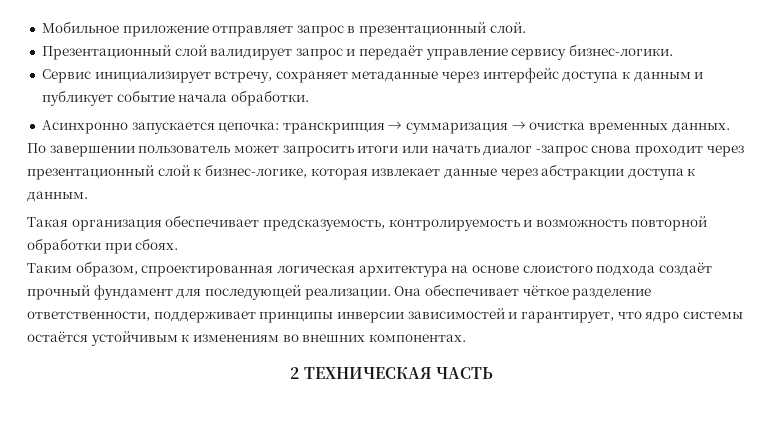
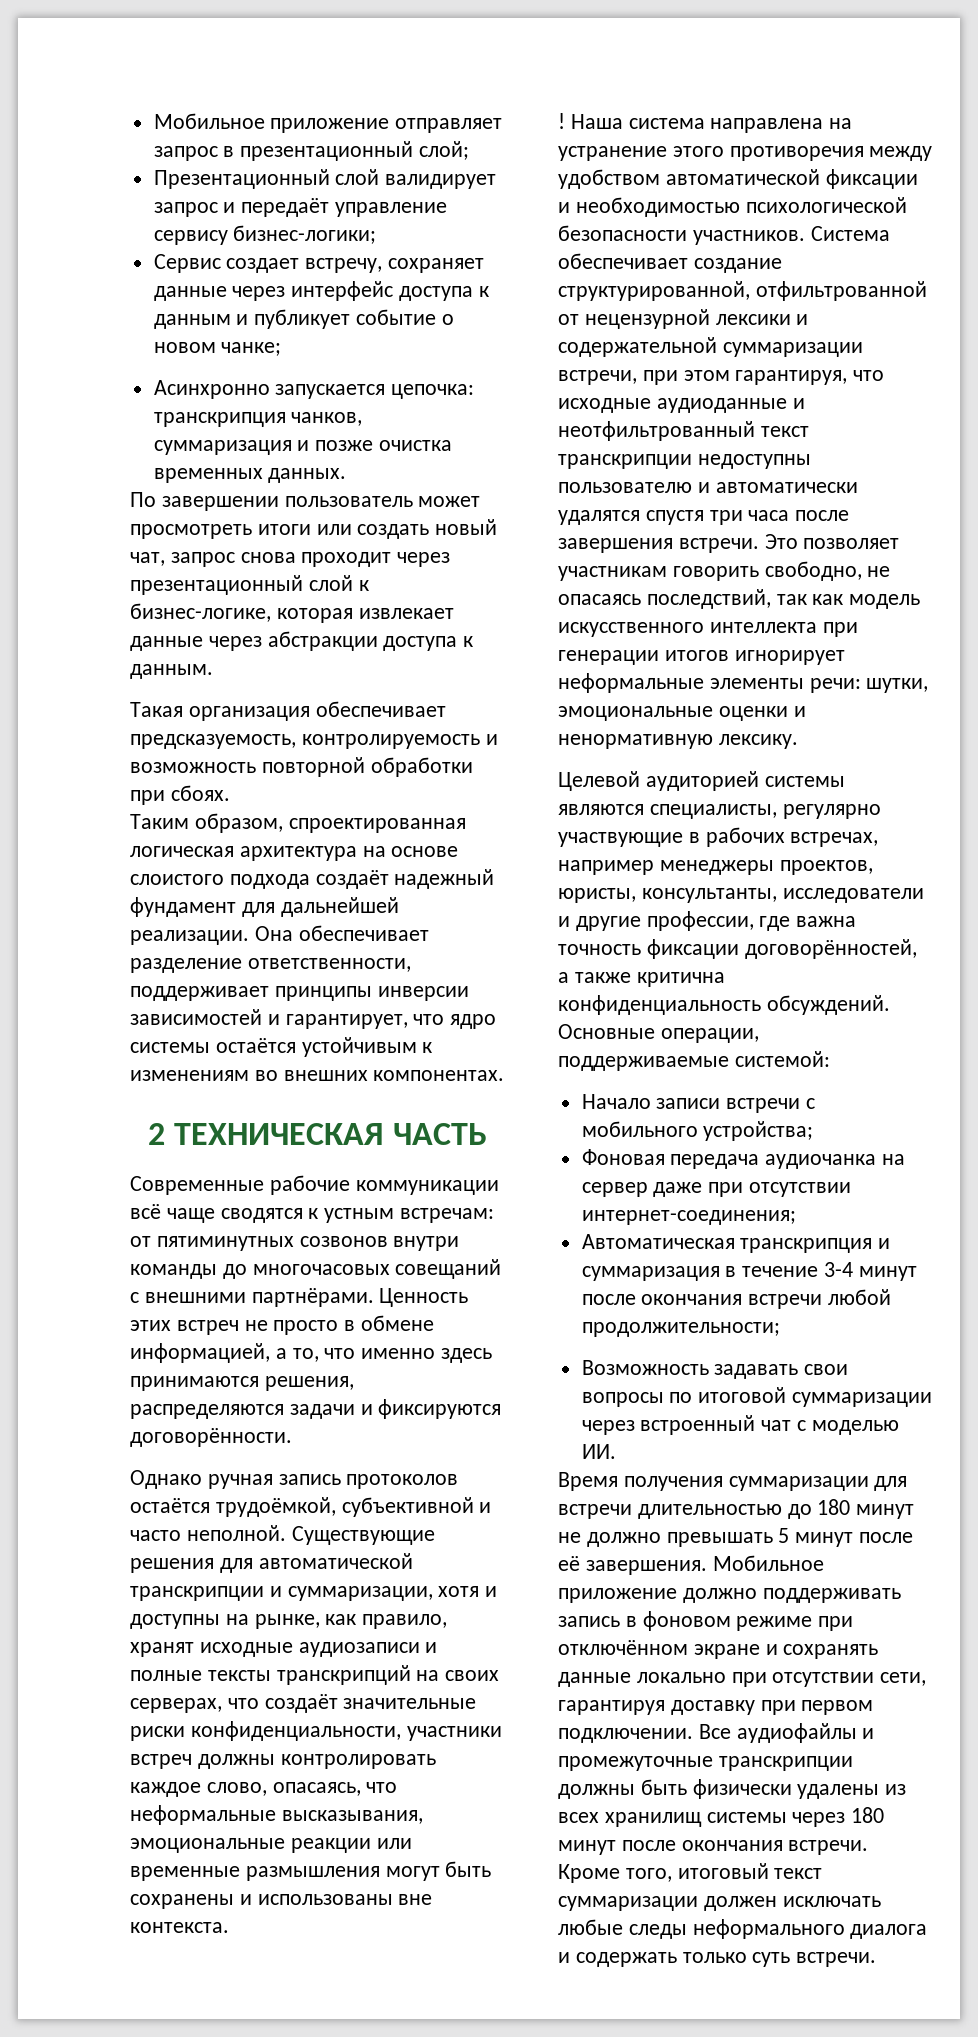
- Мобильное приложение отправляет запрос в презентационный слой.
+ Мобильное приложение отправляет запрос в презентационный слой;
- Презентационный слой валидирует запрос и передаёт управление сервису бизнес-логики.
+ Презентационный слой валидирует запрос и передаёт управление сервису бизнес-логики;
- Сервис инициализирует встречу, сохраняет метаданные через интерфейс доступа к данным и публикует событие начала обработки.
+ Сервис создает встречу, сохраняет данные через интерфейс доступа к данным и публикует событие о новом чанке;
- Асинхронно запускается цепочка: транскрипция → суммаризация → очистка временных данных.
+ Асинхронно запускается цепочка: транскрипция чанков, суммаризация и позже очистка временных данных.
- По завершении пользователь может запросить итоги или начать диалог -запрос снова проходит через презентационный слой к бизнес-логике, которая извлекает данные через абстракции доступа к данным.
+ По завершении пользователь может просмотреть итоги или создать новый чат, запрос снова проходит через презентационный слой к бизнес-логике, которая извлекает данные через абстракции доступа к данным.
- Таким образом, спроектированная логическая архитектура на основе слоистого подхода создаёт прочный фундамент для последующей реализации.
+ Таким образом, спроектированная логическая архитектура на основе слоистого подхода создаёт надежный фундамент для дальнейшей реализации.
- Она обеспечивает чёткое разделение ответственности, поддерживает принципы инверсии зависимостей и гарантирует, что ядро системы остаётся устойчивым к изменениям во внешних компонентах.
+ Она обеспечивает разделение ответственности, поддерживает принципы инверсии зависимостей и гарантирует, что ядро системы остаётся устойчивым к изменениям во внешних компонентах.
+ Современные рабочие коммуникации всё чаще сводятся к устным встречам: от пятиминутных созвонов внутри команды до многочасовых совещаний с внешними партнёрами. Ценность этих встреч не просто в обмене информацией, а то, что именно здесь принимаются решения, распределяются задачи и фиксируются договорённости.
+ Однако ручная запись протоколов остаётся трудоёмкой, субъективной и часто неполной. Существующие решения для автоматической транскрипции и суммаризации, хотя и доступны на рынке, как правило, хранят исходные аудиозаписи и полные тексты транскрипций на своих серверах, что создаёт значительные риски конфиденциальности, участники встреч должны контролировать каждое слово, опасаясь, что неформальные высказывания, эмоциональные реакции или временные размышления могут быть сохранены и использованы вне контекста.
+ ! Наша система направлена на устранение этого противоречия между удобством автоматической фиксации и необходимостью психологической безопасности участников. Система обеспечивает создание структурированной, отфильтрованной от нецензурной лексики и содержательной суммаризации встречи, при этом гарантируя, что исходные аудиоданные и неотфильтрованный текст транскрипции недоступны пользователю и автоматически удалятся спустя три часа после завершения встречи. Это позволяет участникам говорить свободно, не опасаясь последствий, так как модель искусственного интеллекта при генерации итогов игнорирует неформальные элементы речи: шутки, эмоциональные оценки и ненормативную лексику.
+ Целевой аудиторией системы являются специалисты, регулярно участвующие в рабочих встречах, например менеджеры проектов, юристы, консультанты, исследователи и другие профессии, где важна точность фиксации договорённостей, а также критична конфиденциальность обсуждений. Основные операции, поддерживаемые системой:
+ Начало записи встречи с мобильного устройства;
+ Фоновая передача аудиочанка на сервер даже при отсутствии интернет-соединения;
+ Автоматическая транскрипция и суммаризация в течение 3-4 минут после окончания встречи любой продолжительности;
+ Возможность задавать свои вопросы по итоговой суммаризации через встроенный чат с моделью ИИ.
+ Время получения суммаризации для встречи длительностью до 180 минут не должно превышать 5 минут после её завершения. Мобильное приложение должно поддерживать запись в фоновом режиме при отключённом экране и сохранять данные локально при отсутствии сети, гарантируя доставку при первом подключении. Все аудиофайлы и промежуточные транскрипции должны быть физически удалены из всех хранилищ системы через 180 минут после окончания встречи. Кроме того, итоговый текст суммаризации должен исключать любые следы неформального диалога и содержать только суть встречи.

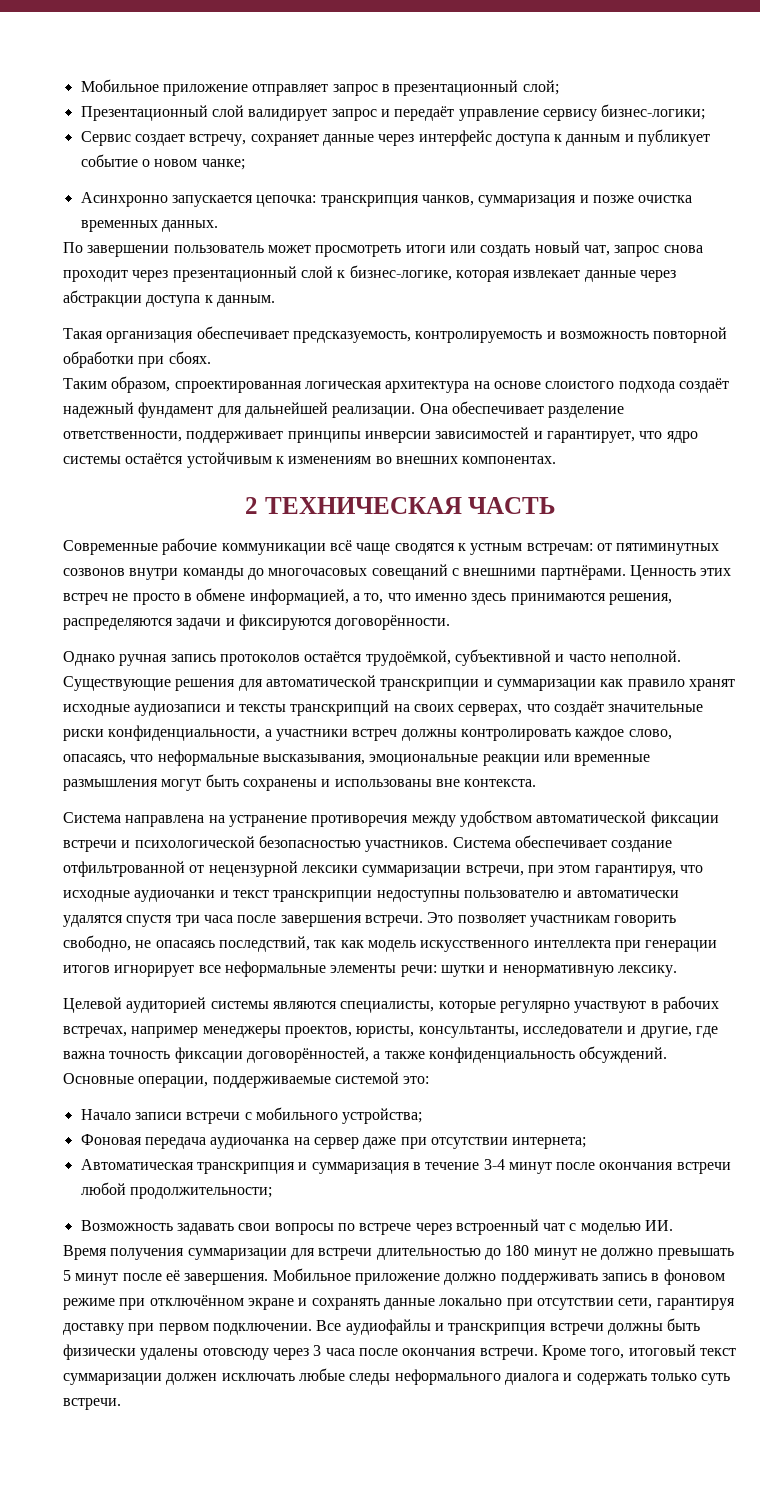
- Существующие решения для автоматической транскрипции и суммаризации, хотя и доступны на рынке, как правило, хранят исходные аудиозаписи и полные тексты транскрипций на своих серверах, что создаёт значительные риски конфиденциальности, участники встреч должны контролировать каждое слово, опасаясь, что неформальные высказывания, эмоциональные реакции или временные размышления могут быть сохранены и использованы вне контекста.
+ Существующие решения для автоматической транскрипции и суммаризации как правило хранят исходные аудиозаписи и тексты транскрипций на своих серверах, что создаёт значительные риски конфиденциальности, а участники встреч должны контролировать каждое слово, опасаясь, что неформальные высказывания, эмоциональные реакции или временные размышления могут быть сохранены и использованы вне контекста.
- ! Наша система направлена на устранение этого противоречия между удобством автоматической фиксации и необходимостью психологической безопасности участников.
+ Система направлена на устранение противоречия между удобством автоматической фиксации встречи и психологической безопасностью участников.
- Система обеспечивает создание структурированной, отфильтрованной от нецензурной лексики и содержательной суммаризации встречи, при этом гарантируя, что исходные аудиоданные и неотфильтрованный текст транскрипции недоступны пользователю и автоматически удалятся спустя три часа после завершения встречи.
+ Система обеспечивает создание отфильтрованной от нецензурной лексики суммаризации встречи, при этом гарантируя, что исходные аудиочанки и текст транскрипции недоступны пользователю и автоматически удалятся спустя три часа после завершения встречи.
- Это позволяет участникам говорить свободно, не опасаясь последствий, так как модель искусственного интеллекта при генерации итогов игнорирует неформальные элементы речи: шутки, эмоциональные оценки и ненормативную лексику.
+ Это позволяет участникам говорить свободно, не опасаясь последствий, так как модель искусственного интеллекта при генерации итогов игнорирует все неформальные элементы речи: шутки и ненормативную лексику.
- Целевой аудиторией системы являются специалисты, регулярно участвующие в рабочих встречах, например менеджеры проектов, юристы, консультанты, исследователи и другие профессии, где важна точность фиксации договорённостей, а также критична конфиденциальность обсуждений.
+ Целевой аудиторией системы являются специалисты, которые регулярно участвуют в рабочих встречах, например менеджеры проектов, юристы, консультанты, исследователи и другие, где важна точность фиксации договорённостей, а также конфиденциальность обсуждений.
- Основные операции, поддерживаемые системой:
+ Основные операции, поддерживаемые системой это:
- Фоновая передача аудиочанка на сервер даже при отсутствии интернет-соединения;
+ Фоновая передача аудиочанка на сервер даже при отсутствии интернета;
- Возможность задавать свои вопросы по итоговой суммаризации через встроенный чат с моделью ИИ.
+ Возможность задавать свои вопросы по встрече через встроенный чат с моделью ИИ.
- Все аудиофайлы и промежуточные транскрипции должны быть физически удалены из всех хранилищ системы через 180 минут после окончания встречи.
+ Все аудиофайлы и транскрипция встречи должны быть физически удалены отовсюду через 3 часа после окончания встречи.

